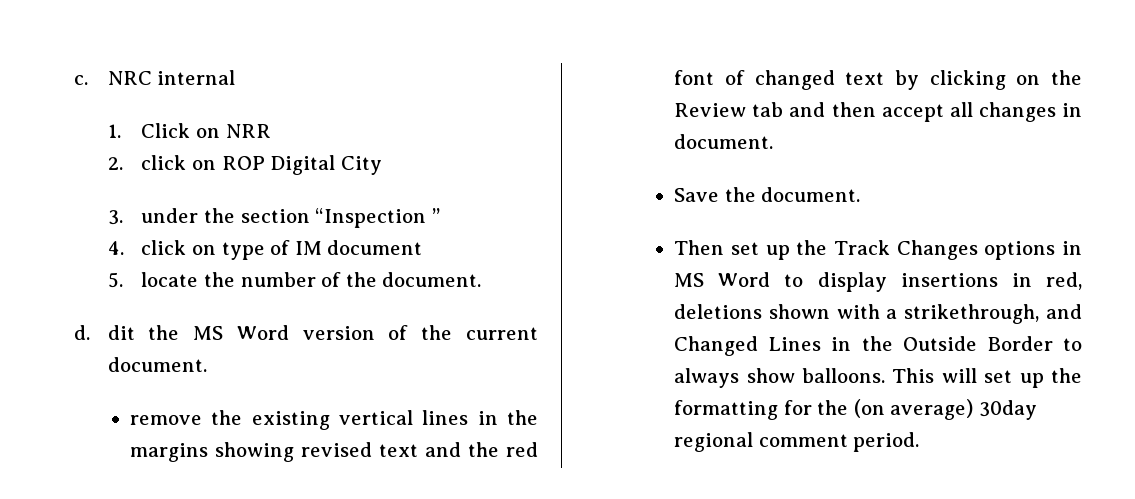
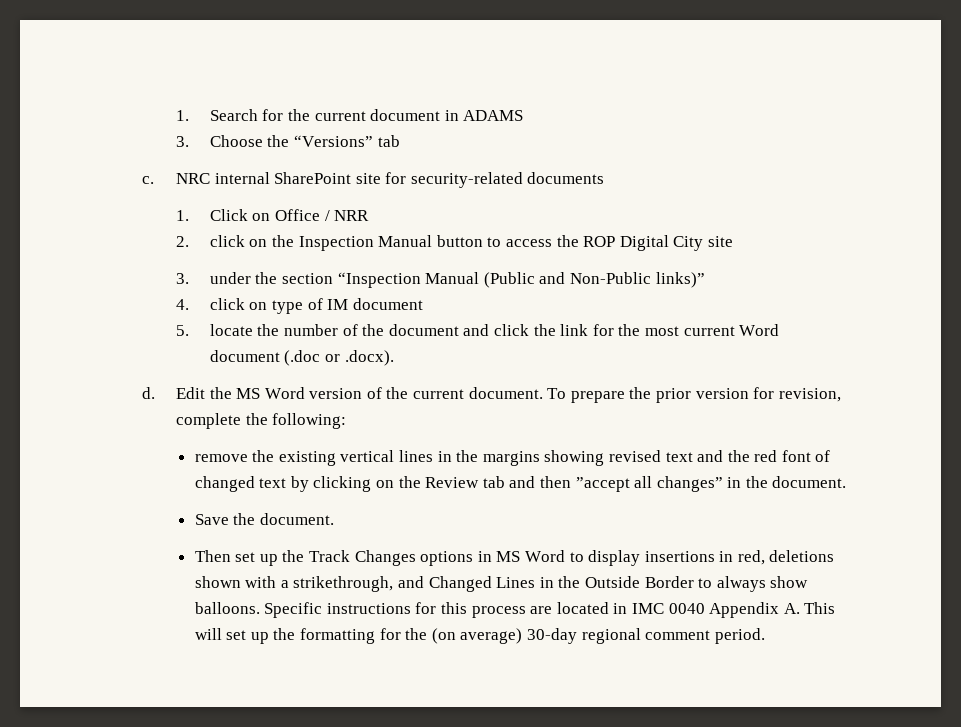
- c. NRC internal
+ 1. Search for the current document in ADAMS
+ 3. Choose the “Versions” tab
+ c. NRC internal SharePoint site for security-related documents
- 1. Click on NRR
+ 1. Click on Office / NRR
- 2. click on ROP Digital City
+ 2. click on the Inspection Manual button to access the ROP Digital City site
- 3. under the section “Inspection ”
+ 3. under the section “Inspection Manual (Public and Non-Public links)”
- 5. locate the number of the document.
+ 5. locate the number of the document and click the link for the most current Word document (.doc or .docx).
- d. dit the MS Word version of the current document.
+ d. Edit the MS Word version of the current document. To prepare the prior version for revision, complete the following:
- remove the existing vertical lines in the margins showing revised text and the red font of changed text by clicking on the Review tab and then accept all changes in document.
+ remove the existing vertical lines in the margins showing revised text and the red font of changed text by clicking on the Review tab and then ”accept all changes” in the document.
- This will set up the formatting for the (on average) 30day regional comment period.
+ Specific instructions for this process are located in IMC 0040 Appendix A. This will set up the formatting for the (on average) 30-day regional comment period.

